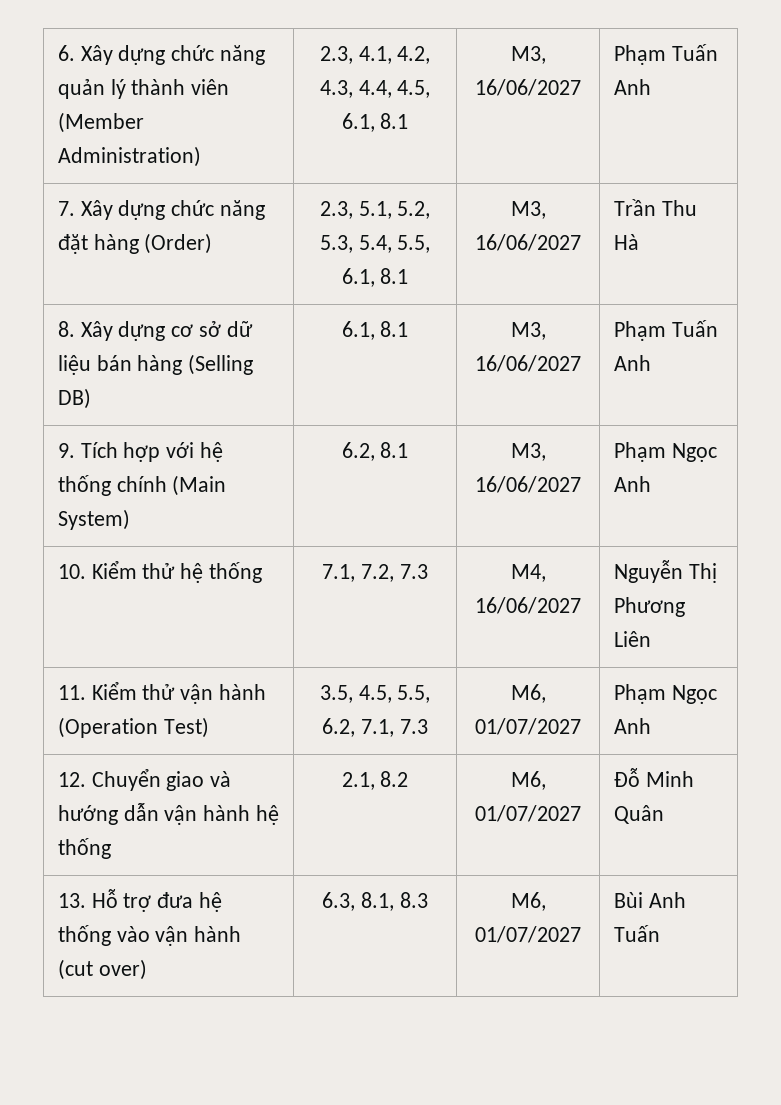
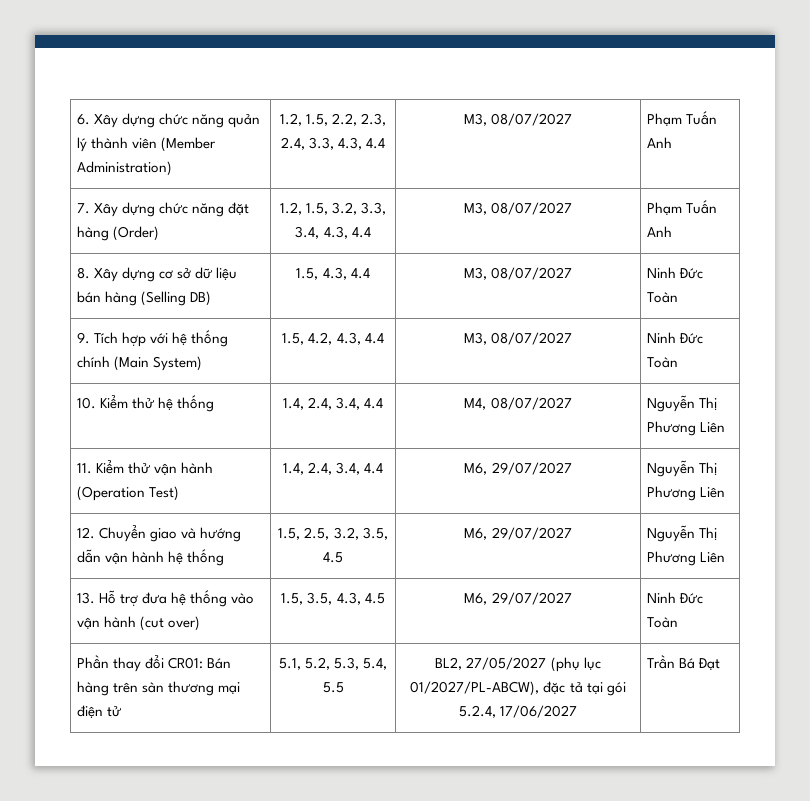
- 6. Xây dựng chức năng quản lý thành viên (Member Administration) | 2.3, 4.1, 4.2, 4.3, 4.4, 4.5, 6.1, 8.1 | M3, 16/06/2027 | Phạm Tuấn Anh
+ 6. Xây dựng chức năng quản lý thành viên (Member Administration) | 1.2, 1.5, 2.2, 2.3, 2.4, 3.3, 4.3, 4.4 | M3, 08/07/2027 | Phạm Tuấn Anh
- 7. Xây dựng chức năng đặt hàng (Order) | 2.3, 5.1, 5.2, 5.3, 5.4, 5.5, 6.1, 8.1 | M3, 16/06/2027 | Trần Thu Hà
+ 7. Xây dựng chức năng đặt hàng (Order) | 1.2, 1.5, 3.2, 3.3, 3.4, 4.3, 4.4 | M3, 08/07/2027 | Phạm Tuấn Anh
- 8. Xây dựng cơ sở dữ liệu bán hàng (Selling DB) | 6.1, 8.1 | M3, 16/06/2027 | Phạm Tuấn Anh
+ 8. Xây dựng cơ sở dữ liệu bán hàng (Selling DB) | 1.5, 4.3, 4.4 | M3, 08/07/2027 | Ninh Đức Toàn
- 9. Tích hợp với hệ thống chính (Main System) | 6.2, 8.1 | M3, 16/06/2027 | Phạm Ngọc Anh
+ 9. Tích hợp với hệ thống chính (Main System) | 1.5, 4.2, 4.3, 4.4 | M3, 08/07/2027 | Ninh Đức Toàn
- 10. Kiểm thử hệ thống | 7.1, 7.2, 7.3 | M4, 16/06/2027 | Nguyễn Thị Phương Liên
+ 10. Kiểm thử hệ thống | 1.4, 2.4, 3.4, 4.4 | M4, 08/07/2027 | Nguyễn Thị Phương Liên
- 11. Kiểm thử vận hành (Operation Test) | 3.5, 4.5, 5.5, 6.2, 7.1, 7.3 | M6, 01/07/2027 | Phạm Ngọc Anh
+ 11. Kiểm thử vận hành (Operation Test) | 1.4, 2.4, 3.4, 4.4 | M6, 29/07/2027 | Nguyễn Thị Phương Liên
- 12. Chuyển giao và hướng dẫn vận hành hệ thống | 2.1, 8.2 | M6, 01/07/2027 | Đỗ Minh Quân
+ 12. Chuyển giao và hướng dẫn vận hành hệ thống | 1.5, 2.5, 3.2, 3.5, 4.5 | M6, 29/07/2027 | Nguyễn Thị Phương Liên
- 13. Hỗ trợ đưa hệ thống vào vận hành (cut over) | 6.3, 8.1, 8.3 | M6, 01/07/2027 | Bùi Anh Tuấn
+ 13. Hỗ trợ đưa hệ thống vào vận hành (cut over) | 1.5, 3.5, 4.3, 4.5 | M6, 29/07/2027 | Ninh Đức Toàn
+ Phần thay đổi CR01: Bán hàng trên sàn thương mại điện tử | 5.1, 5.2, 5.3, 5.4, 5.5 | BL2, 27/05/2027 (phụ lục 01/2027/PL-ABCW), đặc tả tại gói 5.2.4, 17/06/2027 | Trần Bá Đạt

